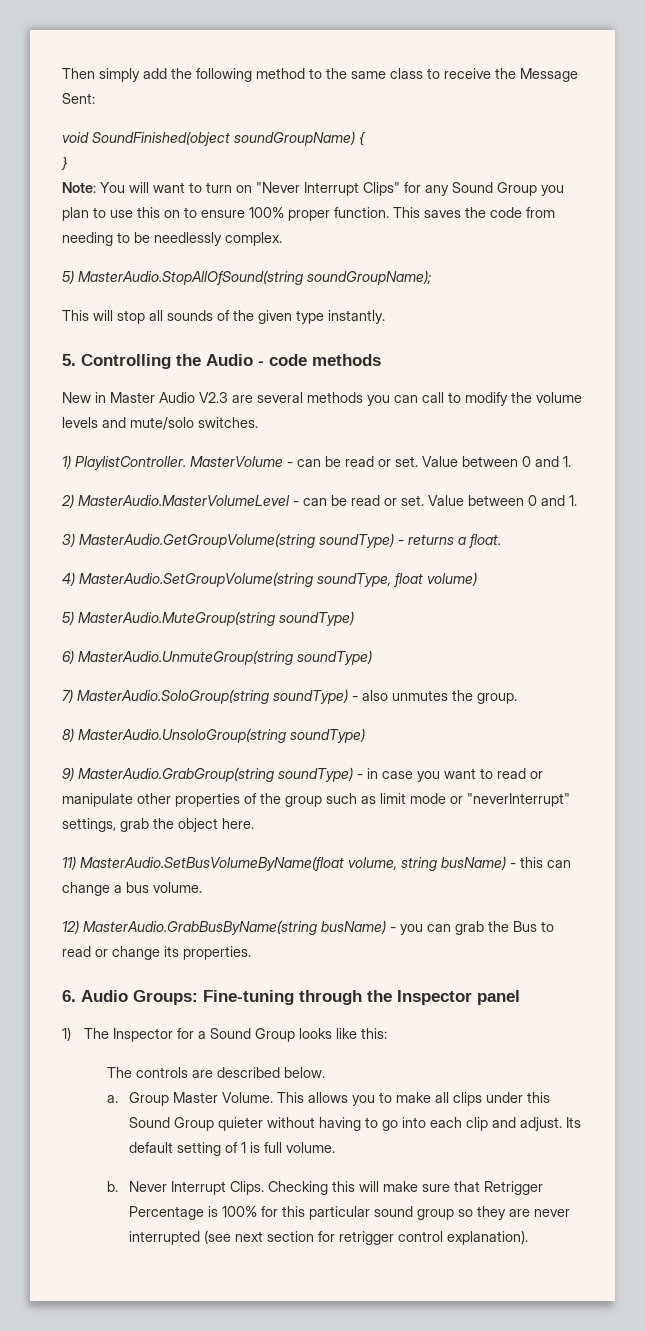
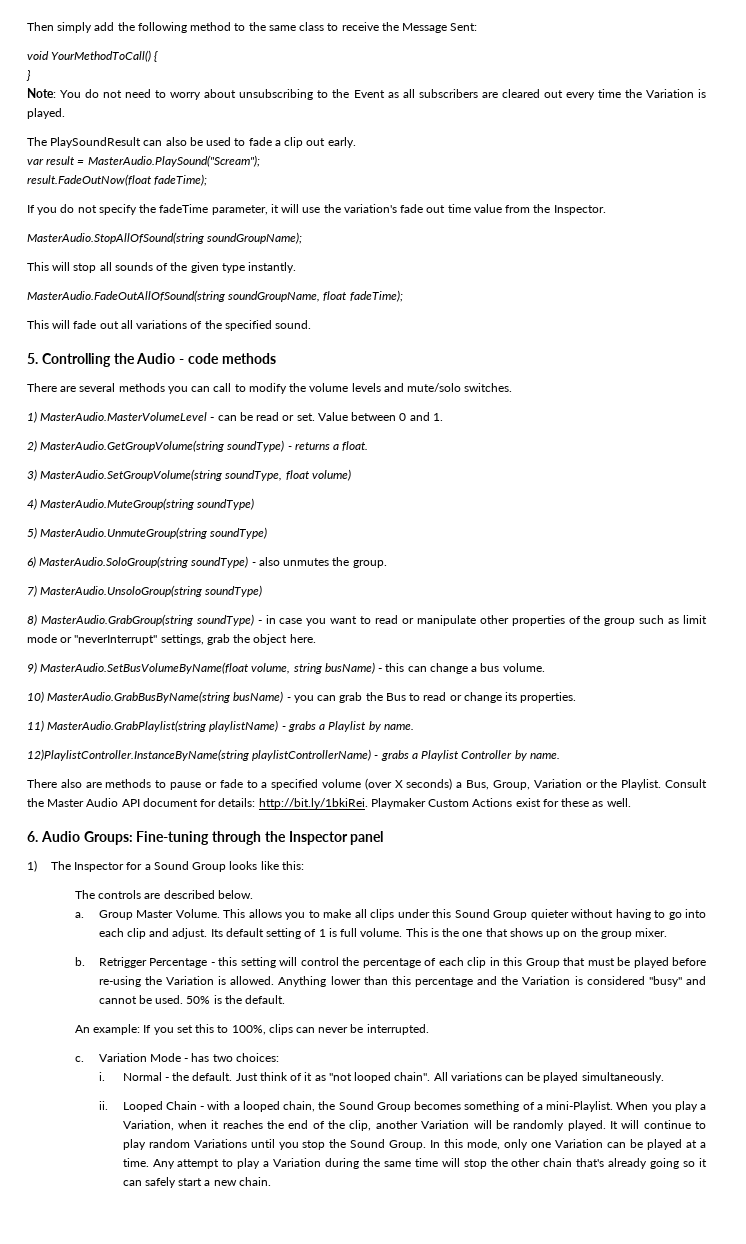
- void SoundFinished(object soundGroupName) {
+ void YourMethodToCall() {
- Note: You will want to turn on "Never Interrupt Clips" for any Sound Group you plan to use this on to ensure 100% proper function. This saves the code from needing to be needlessly complex.
- 5) MasterAudio.StopAllOfSound(string soundGroupName);
+ Note: You do not need to worry about unsubscribing to the Event as all subscribers are cleared out every time the Variation is played.
+ The PlaySoundResult can also be used to fade a clip out early.
+ var result = MasterAudio.PlaySound("Scream");
+ result.FadeOutNow(float fadeTime);
+ If you do not specify the fadeTime parameter, it will use the variation's fade out time value from the Inspector.
+ MasterAudio.StopAllOfSound(string soundGroupName);
+ MasterAudio.FadeOutAllOfSound(string soundGroupName, float fadeTime);
+ This will fade out all variations of the specified sound.
- New in Master Audio V2.3 are several methods you can call to modify the volume levels and mute/solo switches.
+ There are several methods you can call to modify the volume levels and mute/solo switches.
- 1) PlaylistController. MasterVolume - can be read or set.
+ 1) MasterAudio.MasterVolumeLevel - can be read or set.
- 2) MasterAudio.MasterVolumeLevel - can be read or set. Value between 0 and 1.
- 3) MasterAudio.GetGroupVolume(string soundType) - returns a float.
+ 2) MasterAudio.GetGroupVolume(string soundType) - returns a float.
- 4) MasterAudio.SetGroupVolume(string soundType, float volume)
+ 3) MasterAudio.SetGroupVolume(string soundType, float volume)
- 5) MasterAudio.MuteGroup(string soundType)
+ 4) MasterAudio.MuteGroup(string soundType)
- 6) MasterAudio.UnmuteGroup(string soundType)
+ 5) MasterAudio.UnmuteGroup(string soundType)
- 7) MasterAudio.SoloGroup(string soundType) - also unmutes the group.
+ 6) MasterAudio.SoloGroup(string soundType) - also unmutes the group.
- 8) MasterAudio.UnsoloGroup(string soundType)
+ 7) MasterAudio.UnsoloGroup(string soundType)
- 9) MasterAudio.GrabGroup(string soundType) - in case you want to read or manipulate other properties of the group such as limit mode or "neverInterrupt" settings, grab the object here.
+ 8) MasterAudio.GrabGroup(string soundType) - in case you want to read or manipulate other properties of the group such as limit mode or "neverInterrupt" settings, grab the object here.
- 11) MasterAudio.SetBusVolumeByName(float volume, string busName) - this can change a bus volume.
+ 9) MasterAudio.SetBusVolumeByName(float volume, string busName) - this can change a bus volume.
- 12) MasterAudio.GrabBusByName(string busName) - you can grab the Bus to read or change its properties.
+ 10) MasterAudio.GrabBusByName(string busName) - you can grab the Bus to read or change its properties.
+ 11) MasterAudio.GrabPlaylist(string playlistName) - grabs a Playlist by name.
+ 12)PlaylistController.InstanceByName(string playlistControllerName) - grabs a Playlist Controller by name.
+ There also are methods to pause or fade to a specified volume (over X seconds) a Bus, Group, Variation or the Playlist. Consult the Master Audio API document for details: http://bit.ly/1bkiRei. Playmaker Custom Actions exist for these as well.
- Its default setting of 1 is full volume.
- b. Never Interrupt Clips. Checking this will make sure that Retrigger Percentage is 100% for this particular sound group so they are never interrupted (see next section for retrigger control explanation).
+ Its default setting of 1 is full volume. This is the one that shows up on the group mixer.
+ b. Retrigger Percentage - this setting will control the percentage of each clip in this Group that must be played before re-using the Variation is allowed. Anything lower than this percentage and the Variation is considered "busy" and cannot be used. 50% is the default.
+ An example: If you set this to 100%, clips can never be interrupted.
+ c. Variation Mode - has two choices:
+ i. Normal - the default. Just think of it as "not looped chain". All variations can be played simultaneously.
+ ii. Looped Chain - with a looped chain, the Sound Group becomes something of a mini-Playlist. When you play a Variation, when it reaches the end of the clip, another Variation will be randomly played. It will continue to play random Variations until you stop the Sound Group. In this mode, only one Variation can be played at a time. Any attempt to play a Variation during the same time will stop the other chain that's already going so it can safely start a new chain.

